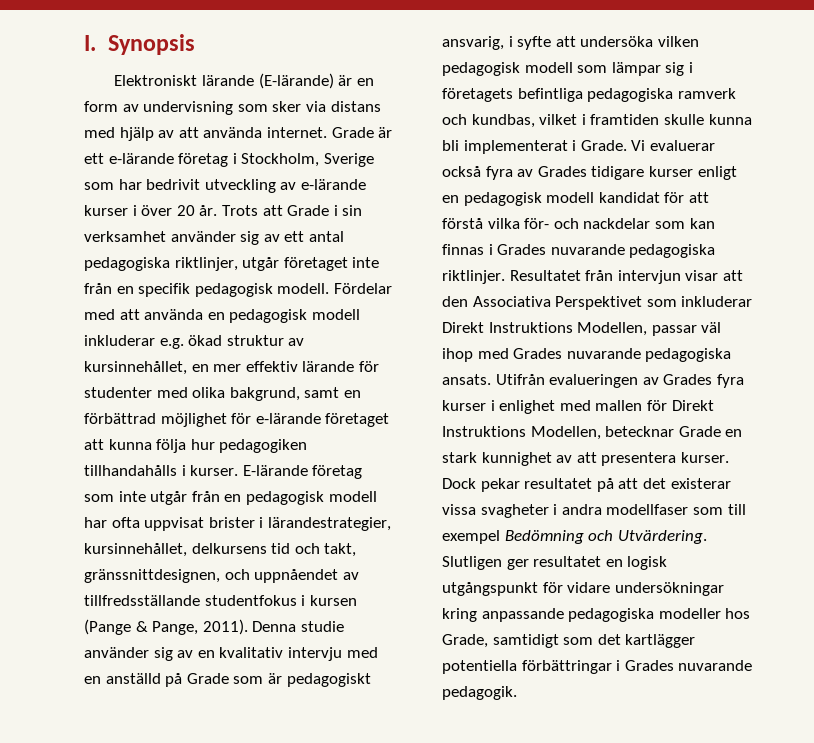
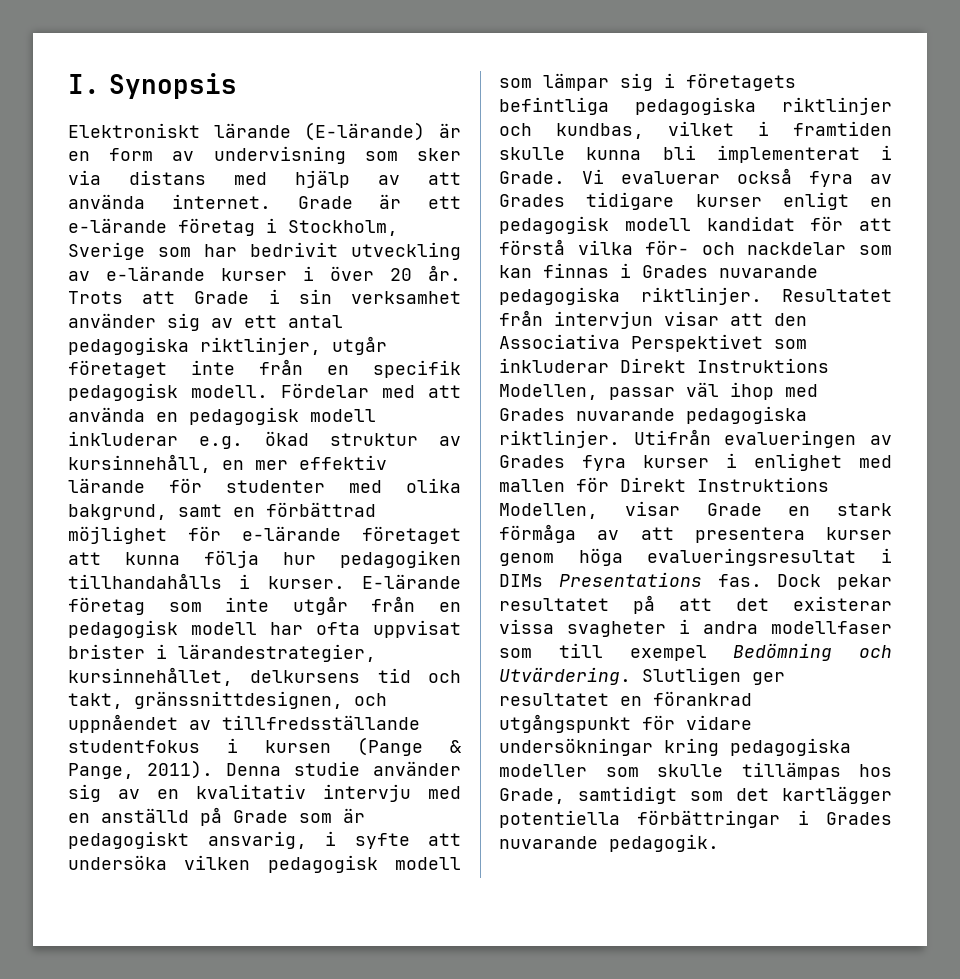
- Fördelar med att använda en pedagogisk modell inkluderar e.g. ökad struktur av kursinnehållet, en mer effektiv lärande för studenter med olika bakgrund, samt en förbättrad möjlighet för e-lärande företaget att kunna följa hur pedagogiken tillhandahålls i kurser.
+ Fördelar med att använda en pedagogisk modell inkluderar e.g. ökad struktur av kursinnehåll, en mer effektiv lärande för studenter med olika bakgrund, samt en förbättrad möjlighet för e-lärande företaget att kunna följa hur pedagogiken tillhandahålls i kurser.
- Denna studie använder sig av en kvalitativ intervju med en anställd på Grade som är pedagogiskt ansvarig, i syfte att undersöka vilken pedagogisk modell som lämpar sig i företagets befintliga pedagogiska ramverk och kundbas, vilket i framtiden skulle kunna bli implementerat i Grade.
+ Denna studie använder sig av en kvalitativ intervju med en anställd på Grade som är pedagogiskt ansvarig, i syfte att undersöka vilken pedagogisk modell som lämpar sig i företagets befintliga pedagogiska riktlinjer och kundbas, vilket i framtiden skulle kunna bli implementerat i Grade.
- Resultatet från intervjun visar att den Associativa Perspektivet som inkluderar Direkt Instruktions Modellen, passar väl ihop med Grades nuvarande pedagogiska ansats.
+ Resultatet från intervjun visar att den Associativa Perspektivet som inkluderar Direkt Instruktions Modellen, passar väl ihop med Grades nuvarande pedagogiska riktlinjer.
- Utifrån evalueringen av Grades fyra kurser i enlighet med mallen för Direkt Instruktions Modellen, betecknar Grade en stark kunnighet av att presentera kurser.
+ Utifrån evalueringen av Grades fyra kurser i enlighet med mallen för Direkt Instruktions Modellen, visar Grade en stark förmåga av att presentera kurser genom höga evalueringsresultat i DIMs Presentations fas.
- Slutligen ger resultatet en logisk utgångspunkt för vidare undersökningar kring anpassande pedagogiska modeller hos Grade, samtidigt som det kartlägger potentiella förbättringar i Grades nuvarande pedagogik.
+ Slutligen ger resultatet en förankrad utgångspunkt för vidare undersökningar kring pedagogiska modeller som skulle tillämpas hos Grade, samtidigt som det kartlägger potentiella förbättringar i Grades nuvarande pedagogik.

